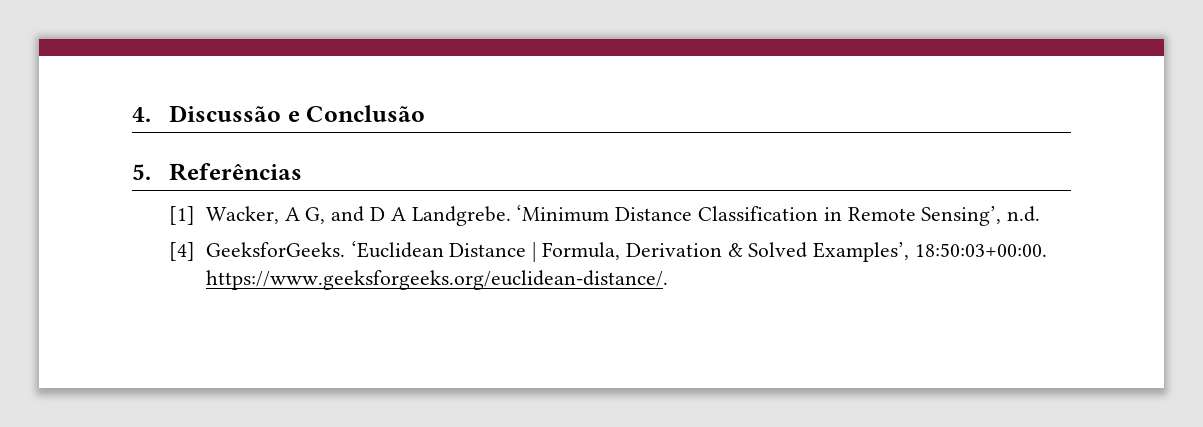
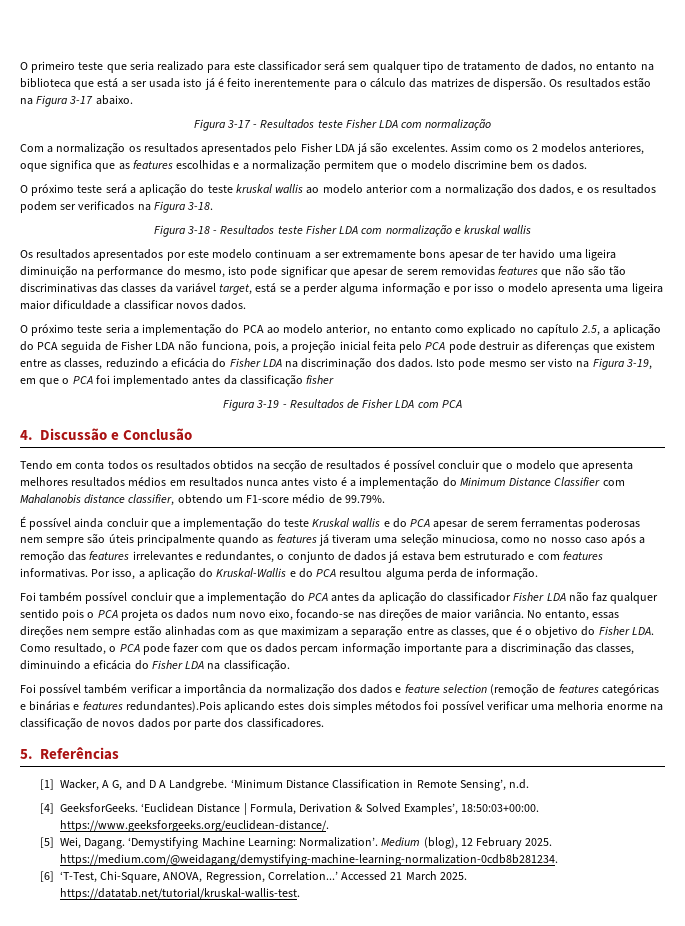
+ O primeiro teste que seria realizado para este classificador será sem qualquer tipo de tratamento de dados, no entanto na biblioteca que está a ser usada isto já é feito inerentemente para o cálculo das matrizes de dispersão. Os resultados estão na Figura 3-17 abaixo.
+ Figura 3-17 - Resultados teste Fisher LDA com normalização
+ Com a normalização os resultados apresentados pelo Fisher LDA já são excelentes. Assim como os 2 modelos anteriores, oque significa que as features escolhidas e a normalização permitem que o modelo discrimine bem os dados.
+ O próximo teste será a aplicação do teste kruskal wallis ao modelo anterior com a normalização dos dados, e os resultados podem ser verificados na Figura 3-18.
+ Figura 3-18 - Resultados teste Fisher LDA com normalização e kruskal wallis
+ Os resultados apresentados por este modelo continuam a ser extremamente bons apesar de ter havido uma ligeira diminuição na performance do mesmo, isto pode significar que apesar de serem removidas features que não são tão discriminativas das classes da variável target, está se a perder alguma informação e por isso o modelo apresenta uma ligeira maior dificuldade a classificar novos dados.
+ O próximo teste seria a implementação do PCA ao modelo anterior, no entanto como explicado no capítulo 2.5, a aplicação do PCA seguida de Fisher LDA não funciona, pois, a projeção inicial feita pelo PCA pode destruir as diferenças que existem entre as classes, reduzindo a eficácia do Fisher LDA na discriminação dos dados. Isto pode mesmo ser visto na Figura 3-19, em que o PCA foi implementado antes da classificação fisher
+ Figura 3-19 - Resultados de Fisher LDA com PCA
  4. Discussão e Conclusão
+ Tendo em conta todos os resultados obtidos na secção de resultados é possível concluir que o modelo que apresenta melhores resultados médios em resultados nunca antes visto é a implementação do Minimum Distance Classifier com Mahalanobis distance classifier, obtendo um F1-score médio de 99.79%.
+ É possível ainda concluir que a implementação do teste Kruskal wallis e do PCA apesar de serem ferramentas poderosas nem sempre são úteis principalmente quando as features já tiveram uma seleção minuciosa, como no nosso caso após a remoção das features irrelevantes e redundantes, o conjunto de dados já estava bem estruturado e com features informativas. Por isso, a aplicação do Kruskal-Wallis e do PCA resultou alguma perda de informação.
+ Foi também possível concluir que a implementação do PCA antes da aplicação do classificador Fisher LDA não faz qualquer sentido pois o PCA projeta os dados num novo eixo, focando-se nas direções de maior variância. No entanto, essas direções nem sempre estão alinhadas com as que maximizam a separação entre as classes, que é o objetivo do Fisher LDA. Como resultado, o PCA pode fazer com que os dados percam informação importante para a discriminação das classes, diminuindo a eficácia do Fisher LDA na classificação.
+ Foi possível também verificar a importância da normalização dos dados e feature selection (remoção de features categóricas e binárias e features redundantes).Pois aplicando estes dois simples métodos foi possível verificar uma melhoria enorme na classificação de novos dados por parte dos classificadores.
+ [5] Wei, Dagang. ‘Demystifying Machine Learning: Normalization’. Medium (blog), 12 February 2025. https://medium.com/@weidagang/demystifying-machine-learning-normalization-0cdb8b281234.
+ [6] ‘T-Test, Chi-Square, ANOVA, Regression, Correlation...’ Accessed 21 March 2025. https://datatab.net/tutorial/kruskal-wallis-test.

